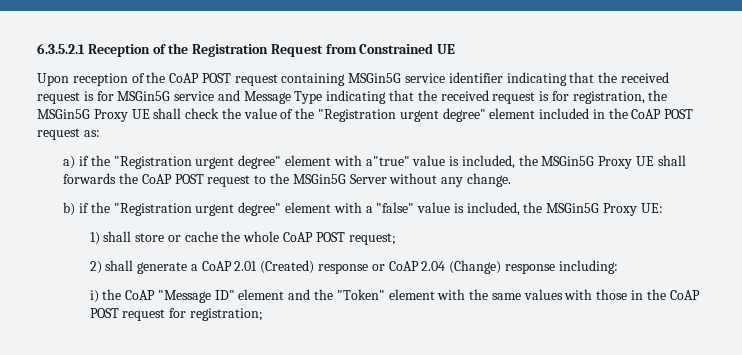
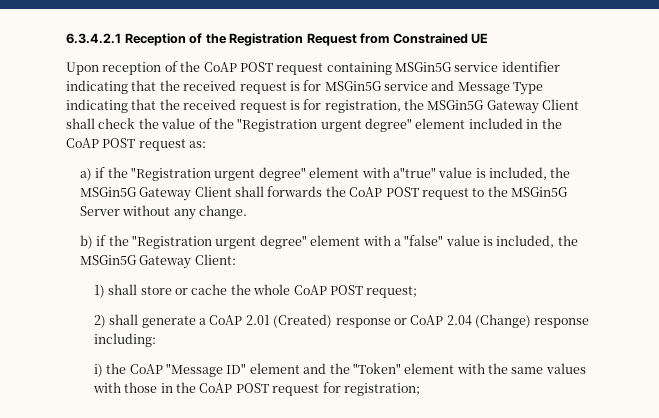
- 6.3.5.2.1 Reception of the Registration Request from Constrained UE
+ 6.3.4.2.1 Reception of the Registration Request from Constrained UE
- Upon reception of the CoAP POST request containing MSGin5G service identifier indicating that the received request is for MSGin5G service and Message Type indicating that the received request is for registration, the MSGin5G Proxy UE shall check the value of the "Registration urgent degree" element included in the CoAP POST request as:
+ Upon reception of the CoAP POST request containing MSGin5G service identifier indicating that the received request is for MSGin5G service and Message Type indicating that the received request is for registration, the MSGin5G Gateway Client shall check the value of the "Registration urgent degree" element included in the CoAP POST request as:
- a) if the "Registration urgent degree" element with a"true" value is included, the MSGin5G Proxy UE shall forwards the CoAP POST request to the MSGin5G Server without any change.
+ a) if the "Registration urgent degree" element with a"true" value is included, the MSGin5G Gateway Client shall forwards the CoAP POST request to the MSGin5G Server without any change.
- b) if the "Registration urgent degree" element with a "false" value is included, the MSGin5G Proxy UE:
+ b) if the "Registration urgent degree" element with a "false" value is included, the MSGin5G Gateway Client:

